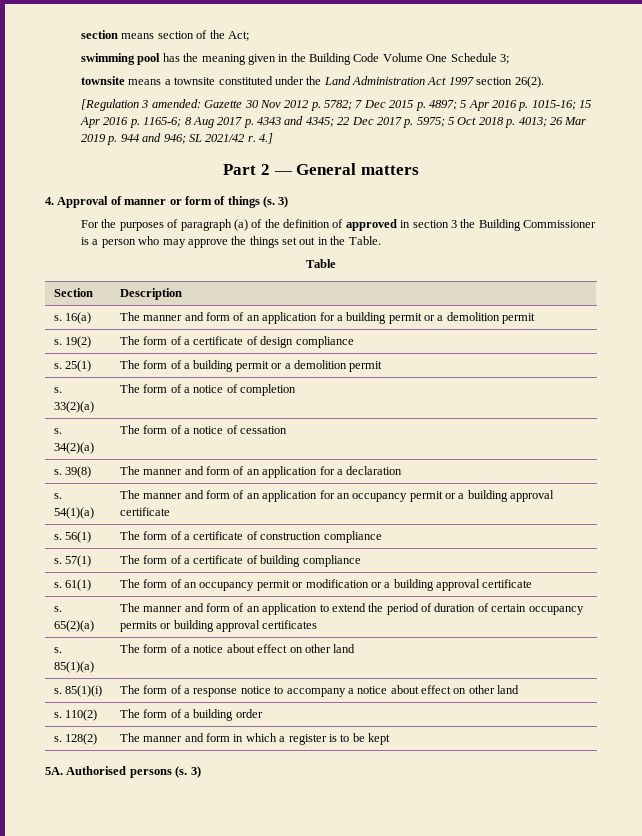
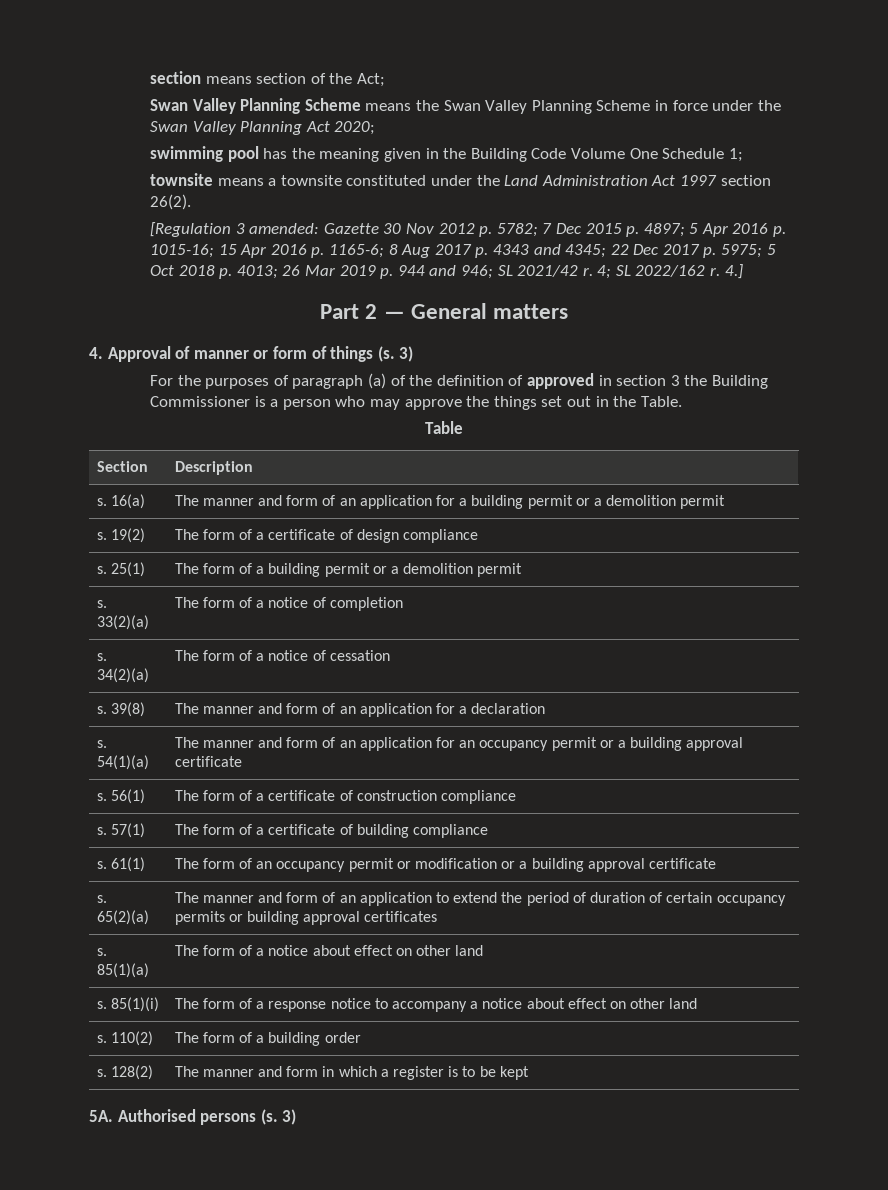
+ Swan Valley Planning Scheme means the Swan Valley Planning Scheme in force under the Swan Valley Planning Act 2020;
- swimming pool has the meaning given in the Building Code Volume One Schedule 3;
+ swimming pool has the meaning given in the Building Code Volume One Schedule 1;
+ 4; SL 2022/162 r.

